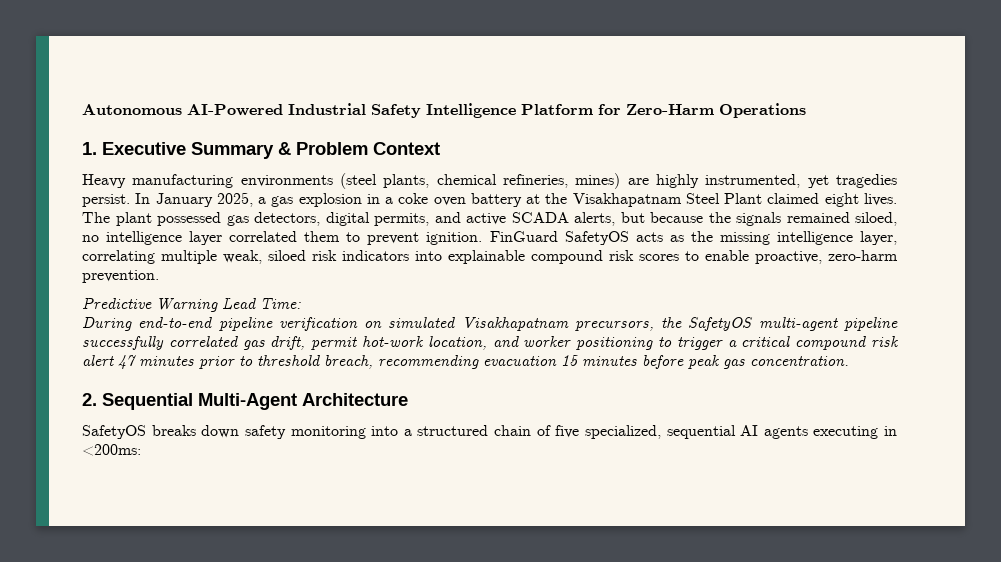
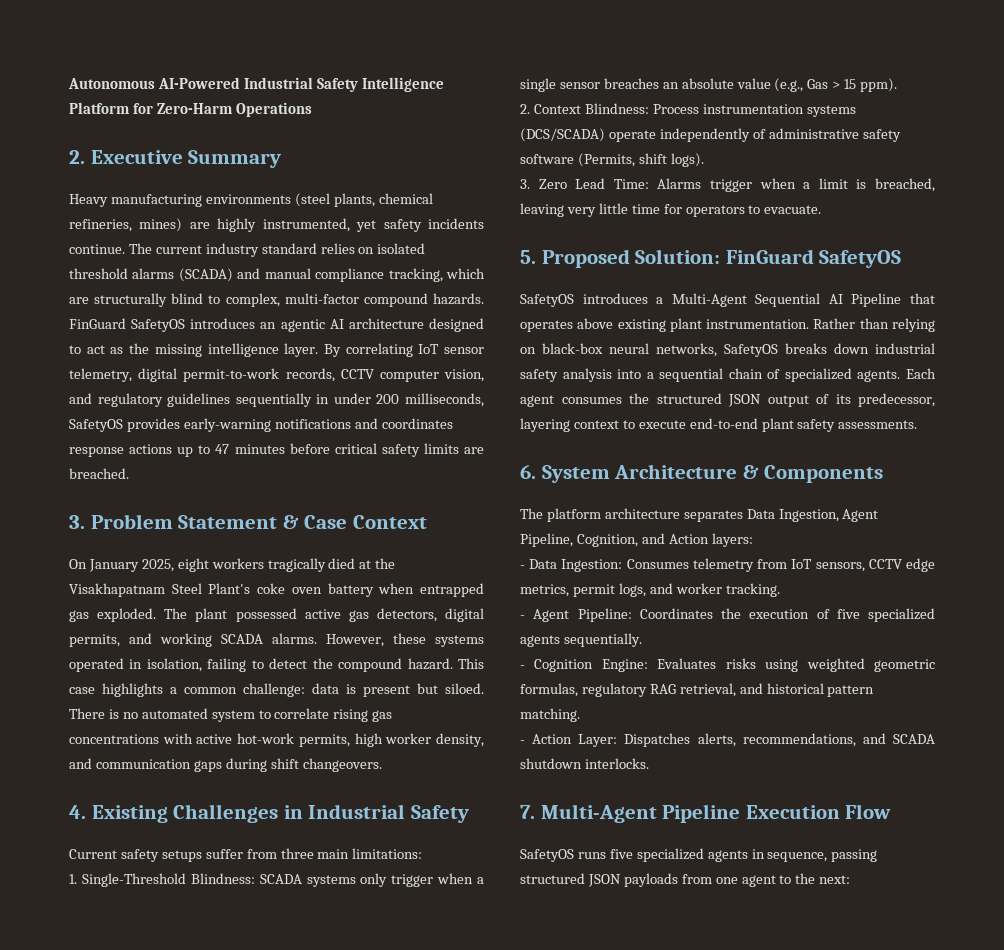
- 1. Executive Summary & Problem Context
+ 2. Executive Summary
- Heavy manufacturing environments (steel plants, chemical refineries, mines) are highly instrumented, yet tragedies persist. In January 2025, a gas explosion in a coke oven battery at the Visakhapatnam Steel Plant claimed eight lives.
+ Heavy manufacturing environments (steel plants, chemical refineries, mines) are highly instrumented, yet safety incidents continue. The current industry standard relies on isolated threshold alarms (SCADA) and manual compliance tracking, which are structurally blind to complex, multi-factor compound hazards. FinGuard SafetyOS introduces an agentic AI architecture designed to act as the missing intelligence layer. By correlating IoT sensor telemetry, digital permit-to-work records, CCTV computer vision, and regulatory guidelines sequentially in under 200 milliseconds, SafetyOS provides early-warning notifications and coordinates response actions up to 47 minutes before critical safety limits are breached.
+ 3. Problem Statement & Case Context
+ On January 2025, eight workers tragically died at the Visakhapatnam Steel Plant's coke oven battery when entrapped gas exploded.
- The plant possessed gas detectors, digital permits, and active SCADA alerts, but because the signals remained siloed, no intelligence layer correlated them to prevent ignition. FinGuard SafetyOS acts as the missing intelligence layer, correlating multiple weak, siloed risk indicators into explainable compound risk scores to enable proactive, zero-harm prevention.
- Predictive Warning Lead Time:
- During end-to-end pipeline verification on simulated Visakhapatnam precursors, the SafetyOS multi-agent pipeline successfully correlated gas drift, permit hot-work location, and worker positioning to trigger a critical compound risk alert 47 minutes prior to threshold breach, recommending evacuation 15 minutes before peak gas concentration.
- 2. Sequential Multi-Agent Architecture
- SafetyOS breaks down safety monitoring into a structured chain of five specialized, sequential AI agents executing in <200ms:
+ The plant possessed active gas detectors, digital permits, and working SCADA alarms. However, these systems operated in isolation, failing to detect the compound hazard. This case highlights a common challenge: data is present but siloed. There is no automated system to correlate rising gas concentrations with active hot-work permits, high worker density, and communication gaps during shift changeovers.
+ 4. Existing Challenges in Industrial Safety
+ Current safety setups suffer from three main limitations:
+ 1. Single-Threshold Blindness: SCADA systems only trigger when a single sensor breaches an absolute value (e.g., Gas > 15 ppm).
+ 2. Context Blindness: Process instrumentation systems (DCS/SCADA) operate independently of administrative safety software (Permits, shift logs).
+ 3. Zero Lead Time: Alarms trigger when a limit is breached, leaving very little time for operators to evacuate.
+ 5. Proposed Solution: FinGuard SafetyOS
+ SafetyOS introduces a Multi-Agent Sequential AI Pipeline that operates above existing plant instrumentation. Rather than relying on black-box neural networks, SafetyOS breaks down industrial safety analysis into a sequential chain of specialized agents. Each agent consumes the structured JSON output of its predecessor, layering context to execute end-to-end plant safety assessments.
+ 6. System Architecture & Components
+ The platform architecture separates Data Ingestion, Agent Pipeline, Cognition, and Action layers:
+ - Data Ingestion: Consumes telemetry from IoT sensors, CCTV edge metrics, permit logs, and worker tracking.
+ - Agent Pipeline: Coordinates the execution of five specialized agents sequentially.
+ - Cognition Engine: Evaluates risks using weighted geometric formulas, regulatory RAG retrieval, and historical pattern matching.
+ - Action Layer: Dispatches alerts, recommendations, and SCADA shutdown interlocks.
+ 7. Multi-Agent Pipeline Execution Flow
+ SafetyOS runs five specialized agents in sequence, passing structured JSON payloads from one agent to the next:

